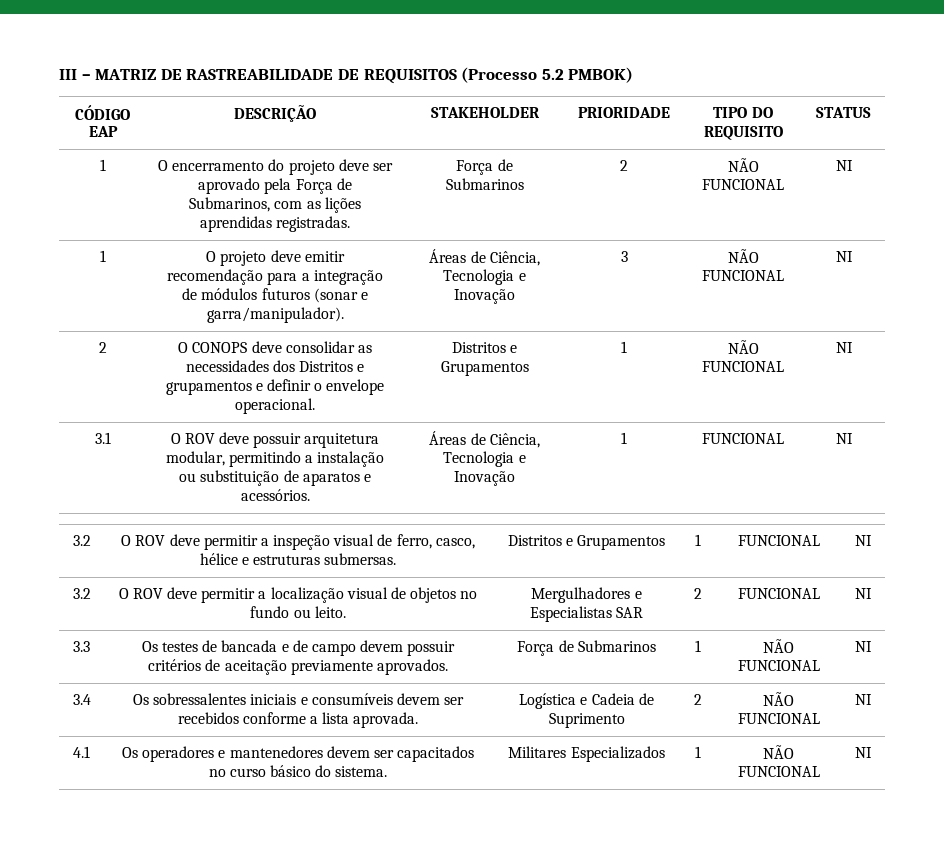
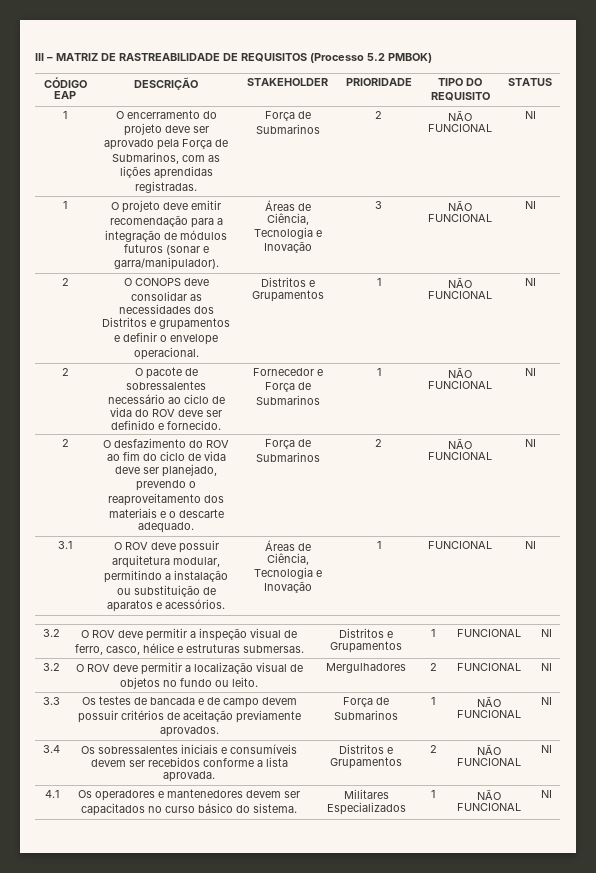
+ 2 | O pacote de sobressalentes necessário ao ciclo de vida do ROV deve ser definido e fornecido. | Fornecedor e Força de Submarinos | 1 | NÃO FUNCIONAL | NI
+ 2 | O desfazimento do ROV ao fim do ciclo de vida deve ser planejado, prevendo o reaproveitamento dos materiais e o descarte adequado. | Força de Submarinos | 2 | NÃO FUNCIONAL | NI
- 3.2 | O ROV deve permitir a localização visual de objetos no fundo ou leito. | Mergulhadores e Especialistas SAR | 2 | FUNCIONAL | NI
+ 3.2 | O ROV deve permitir a localização visual de objetos no fundo ou leito. | Mergulhadores | 2 | FUNCIONAL | NI
- 3.4 | Os sobressalentes iniciais e consumíveis devem ser recebidos conforme a lista aprovada. | Logística e Cadeia de Suprimento | 2 | NÃO FUNCIONAL | NI
+ 3.4 | Os sobressalentes iniciais e consumíveis devem ser recebidos conforme a lista aprovada. | Distritos e Grupamentos | 2 | NÃO FUNCIONAL | NI

